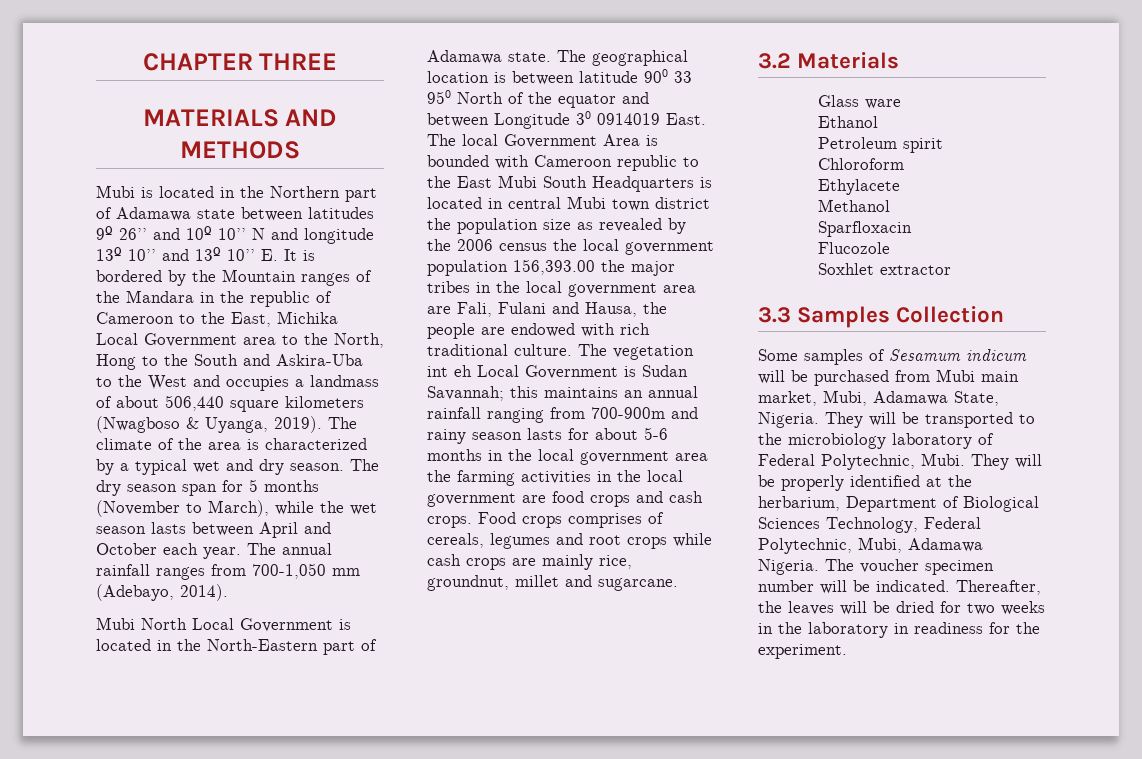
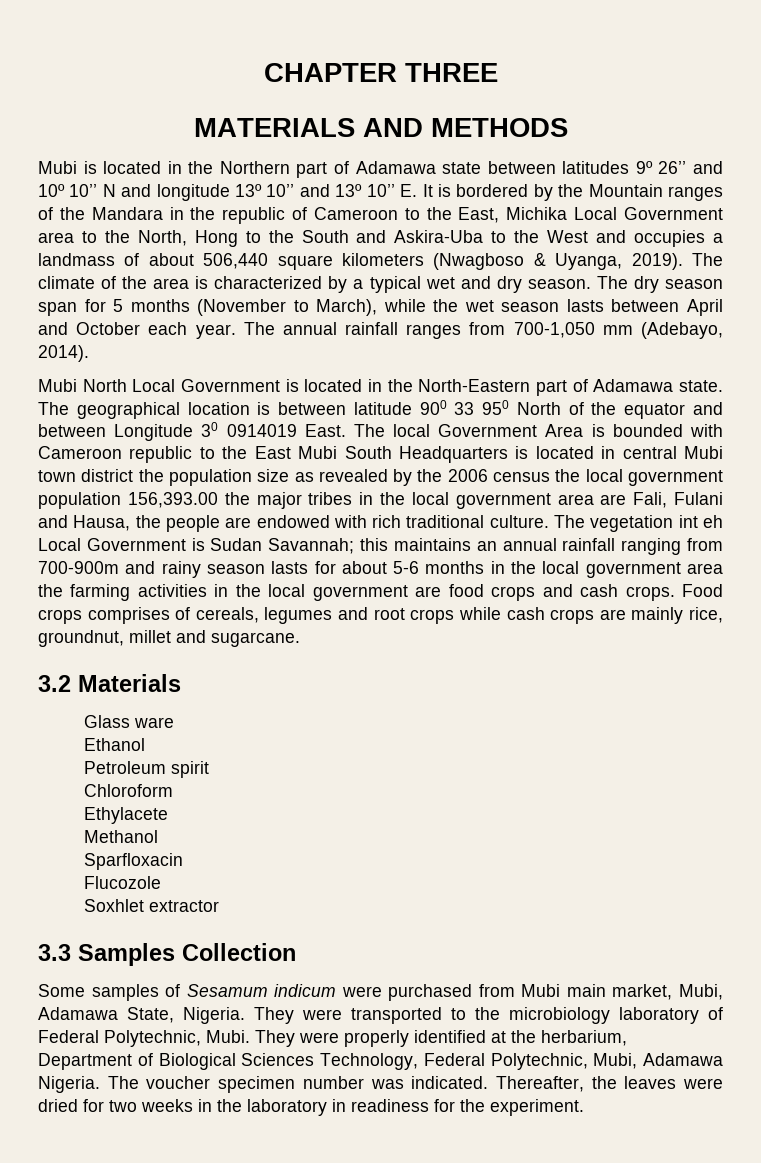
- Some samples of Sesamum indicum will be purchased from Mubi main market, Mubi, Adamawa State, Nigeria.
+ Some samples of Sesamum indicum were purchased from Mubi main market, Mubi, Adamawa State, Nigeria.
- They will be transported to the microbiology laboratory of Federal Polytechnic, Mubi.
+ They were transported to the microbiology laboratory of Federal Polytechnic, Mubi.
- They will be properly identified at the herbarium, Department of Biological Sciences Technology, Federal Polytechnic, Mubi, Adamawa Nigeria.
+ They were properly identified at the herbarium, Department of Biological Sciences Technology, Federal Polytechnic, Mubi, Adamawa Nigeria.
- The voucher specimen number will be indicated.
+ The voucher specimen number was indicated.
- Thereafter, the leaves will be dried for two weeks in the laboratory in readiness for the experiment.
+ Thereafter, the leaves were dried for two weeks in the laboratory in readiness for the experiment.

